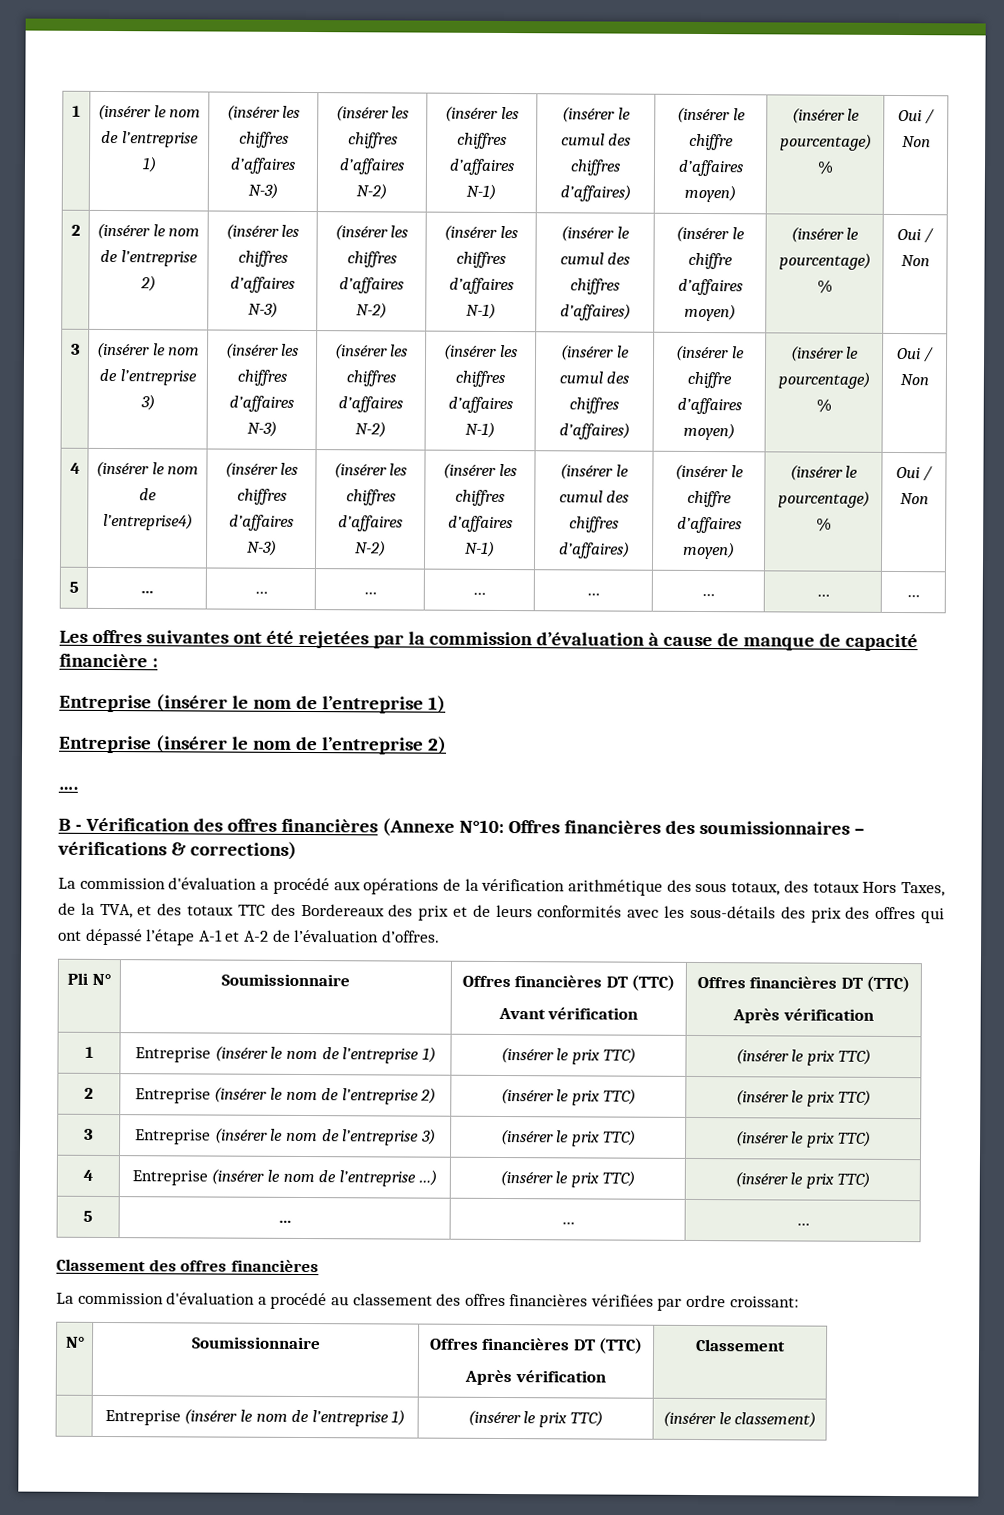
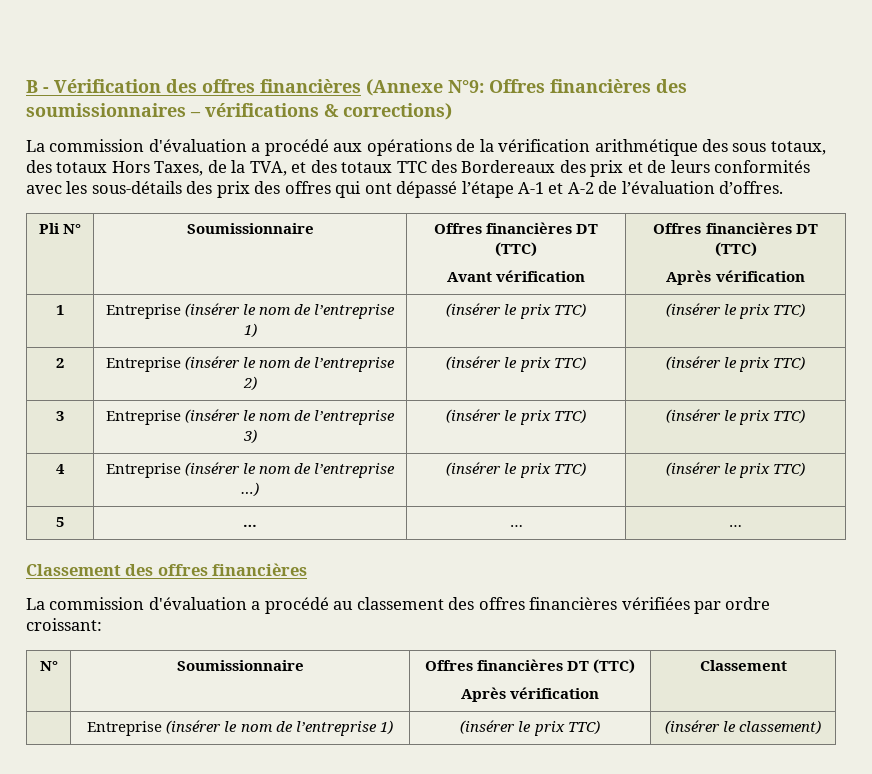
- 1 | (insérer le nom de l’entreprise 1) | (insérer les chiffres d’affaires N-3) | (insérer les chiffres d’affaires N-2) | (insérer les chiffres d’affaires N-1) | (insérer le cumul des chiffres d’affaires) | (insérer le chiffre d’affaires moyen) | (insérer le pourcentage) % | Oui / Non
- 2 | (insérer le nom de l’entreprise 2) | (insérer les chiffres d’affaires N-3) | (insérer les chiffres d’affaires N-2) | (insérer les chiffres d’affaires N-1) | (insérer le cumul des chiffres d’affaires) | (insérer le chiffre d’affaires moyen) | (insérer le pourcentage) % | Oui / Non
- 3 | (insérer le nom de l’entreprise 3) | (insérer les chiffres d’affaires N-3) | (insérer les chiffres d’affaires N-2) | (insérer les chiffres d’affaires N-1) | (insérer le cumul des chiffres d’affaires) | (insérer le chiffre d’affaires moyen) | (insérer le pourcentage) % | Oui / Non
- 4 | (insérer le nom de l’entreprise4) | (insérer les chiffres d’affaires N-3) | (insérer les chiffres d’affaires N-2) | (insérer les chiffres d’affaires N-1) | (insérer le cumul des chiffres d’affaires) | (insérer le chiffre d’affaires moyen) | (insérer le pourcentage) % | Oui / Non
- 5 | … | … | … | … | … | … | … | …
- Les offres suivantes ont été rejetées par la commission d’évaluation à cause de manque de capacité financière :
- Entreprise (insérer le nom de l’entreprise 1)
- Entreprise (insérer le nom de l’entreprise 2)
- ….
- B - Vérification des offres financières (Annexe N°10: Offres financières des soumissionnaires – vérifications & corrections)
+ B - Vérification des offres financières (Annexe N°9: Offres financières des soumissionnaires – vérifications & corrections)

